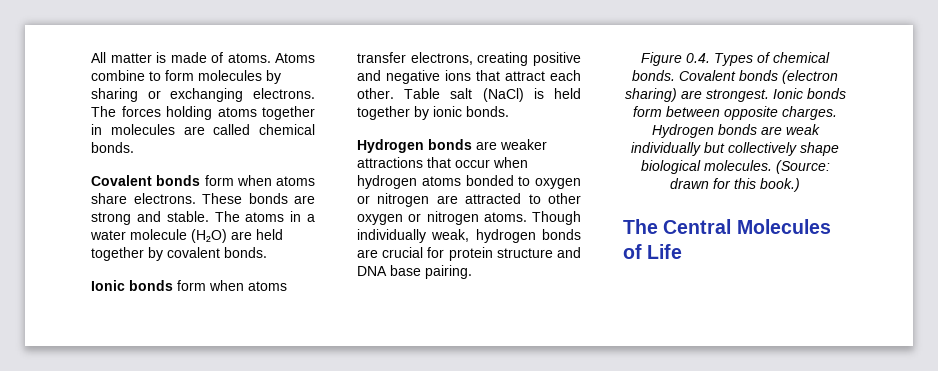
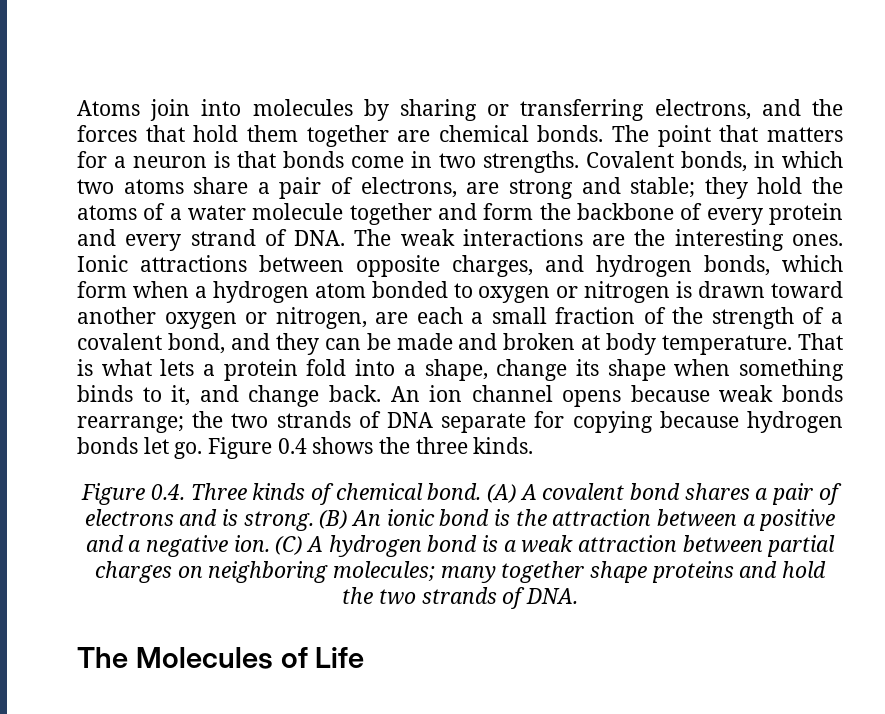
- All matter is made of atoms. Atoms combine to form molecules by sharing or exchanging electrons. The forces holding atoms together in molecules are called chemical bonds.
- Covalent bonds form when atoms share electrons. These bonds are strong and stable. The atoms in a water molecule (H₂O) are held together by covalent bonds.
- Ionic bonds form when atoms transfer electrons, creating positive and negative ions that attract each other. Table salt (NaCl) is held together by ionic bonds.
- Hydrogen bonds are weaker attractions that occur when hydrogen atoms bonded to oxygen or nitrogen are attracted to other oxygen or nitrogen atoms. Though individually weak, hydrogen bonds are crucial for protein structure and DNA base pairing.
- Figure 0.4. Types of chemical bonds. Covalent bonds (electron sharing) are strongest. Ionic bonds form between opposite charges. Hydrogen bonds are weak individually but collectively shape biological molecules. (Source: drawn for this book.)
- The Central Molecules of Life
+ Atoms join into molecules by sharing or transferring electrons, and the forces that hold them together are chemical bonds. The point that matters for a neuron is that bonds come in two strengths. Covalent bonds, in which two atoms share a pair of electrons, are strong and stable; they hold the atoms of a water molecule together and form the backbone of every protein and every strand of DNA. The weak interactions are the interesting ones. Ionic attractions between opposite charges, and hydrogen bonds, which form when a hydrogen atom bonded to oxygen or nitrogen is drawn toward another oxygen or nitrogen, are each a small fraction of the strength of a covalent bond, and they can be made and broken at body temperature. That is what lets a protein fold into a shape, change its shape when something binds to it, and change back. An ion channel opens because weak bonds rearrange; the two strands of DNA separate for copying because hydrogen bonds let go. Figure 0.4 shows the three kinds.
+ Figure 0.4. Three kinds of chemical bond. (A) A covalent bond shares a pair of electrons and is strong. (B) An ionic bond is the attraction between a positive and a negative ion. (C) A hydrogen bond is a weak attraction between partial charges on neighboring molecules; many together shape proteins and hold the two strands of DNA.
+ The Molecules of Life

